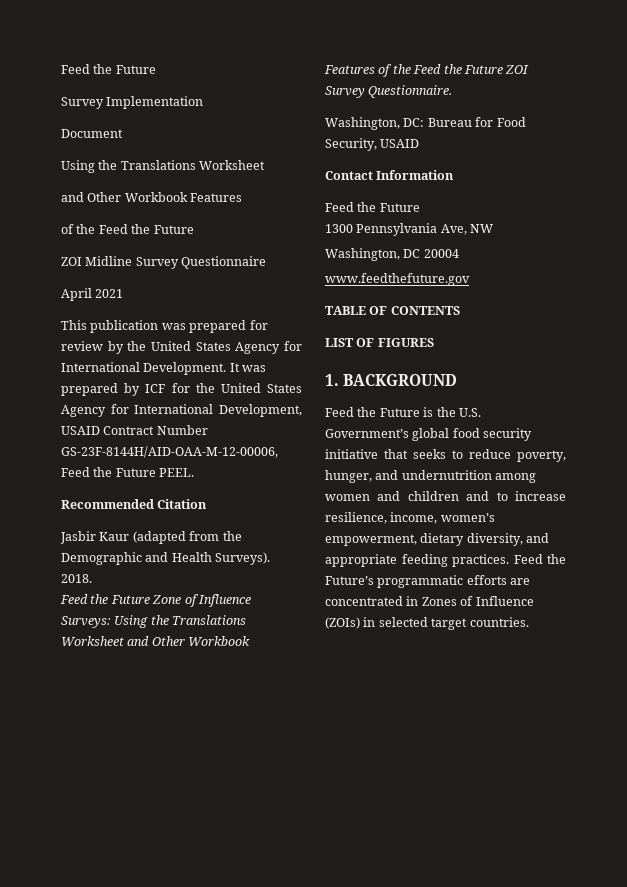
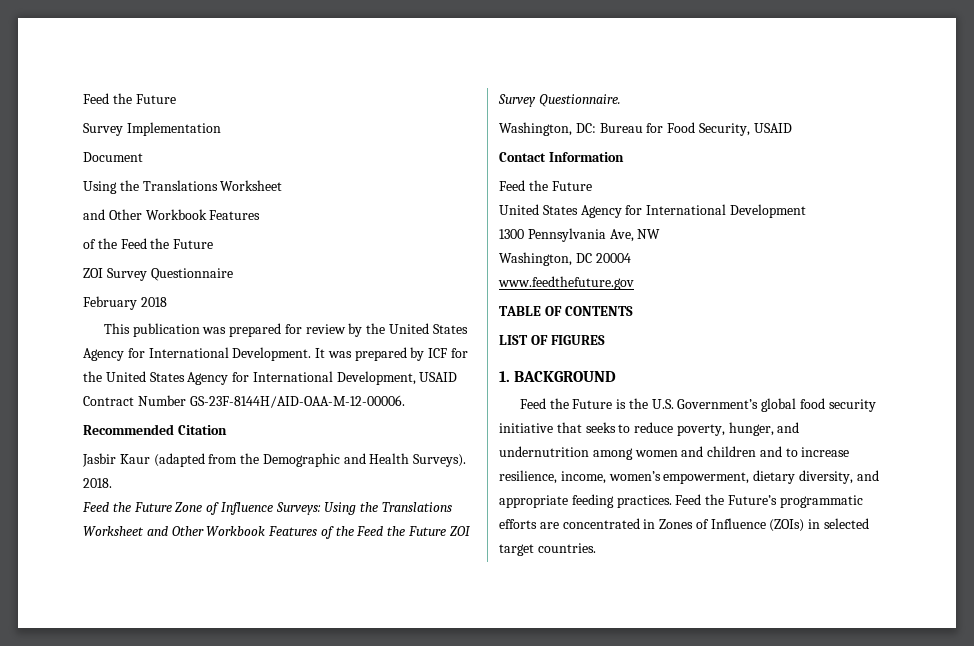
- ZOI Midline Survey Questionnaire
+ ZOI Survey Questionnaire
- April 2021
+ February 2018
- It was prepared by ICF for the United States Agency for International Development, USAID Contract Number GS-23F-8144H/AID-OAA-M-12-00006, Feed the Future PEEL.
+ It was prepared by ICF for the United States Agency for International Development, USAID Contract Number GS-23F-8144H/AID-OAA-M-12-00006.
+ United States Agency for International Development

